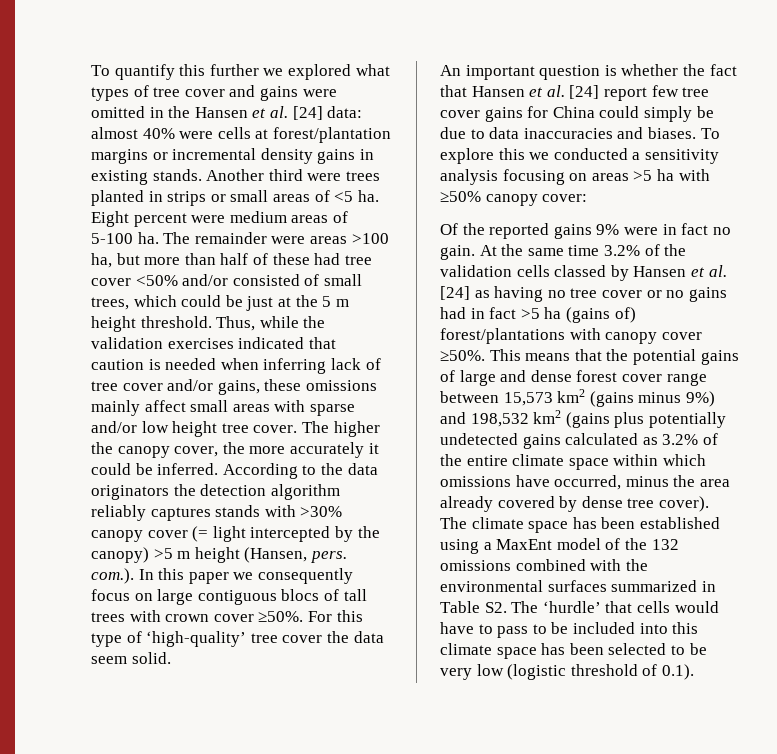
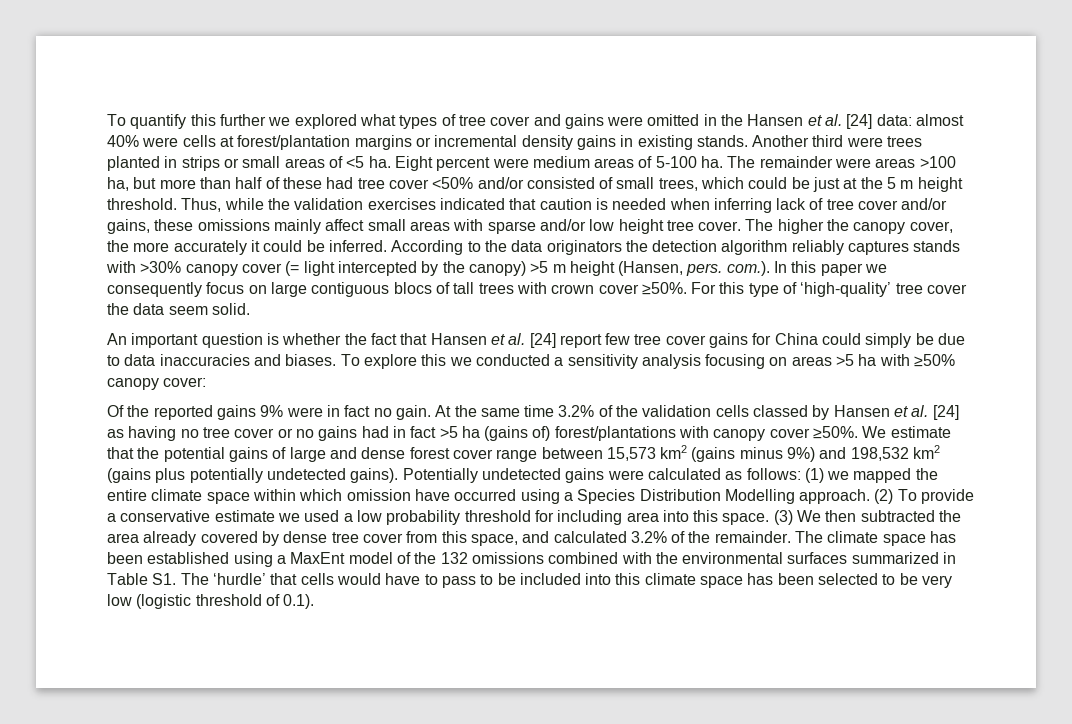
- This means that the potential gains of large and dense forest cover range between 15,573 km2 (gains minus 9%) and 198,532 km2 (gains plus potentially undetected gains calculated as 3.2% of the entire climate space within which omissions have occurred, minus the area already covered by dense tree cover).
+ We estimate that the potential gains of large and dense forest cover range between 15,573 km2 (gains minus 9%) and 198,532 km2 (gains plus potentially undetected gains). Potentially undetected gains were calculated as follows: (1) we mapped the entire climate space within which omission have occurred using a Species Distribution Modelling approach. (2) To provide a conservative estimate we used a low probability threshold for including area into this space. (3) We then subtracted the area already covered by dense tree cover from this space, and calculated 3.2% of the remainder.
- The climate space has been established using a MaxEnt model of the 132 omissions combined with the environmental surfaces summarized in Table S2. The ‘hurdle’ that cells would have to pass to be included into this climate space has been selected to be very low (logistic threshold of 0.1).
+ The climate space has been established using a MaxEnt model of the 132 omissions combined with the environmental surfaces summarized in Table S1. The ‘hurdle’ that cells would have to pass to be included into this climate space has been selected to be very low (logistic threshold of 0.1).

